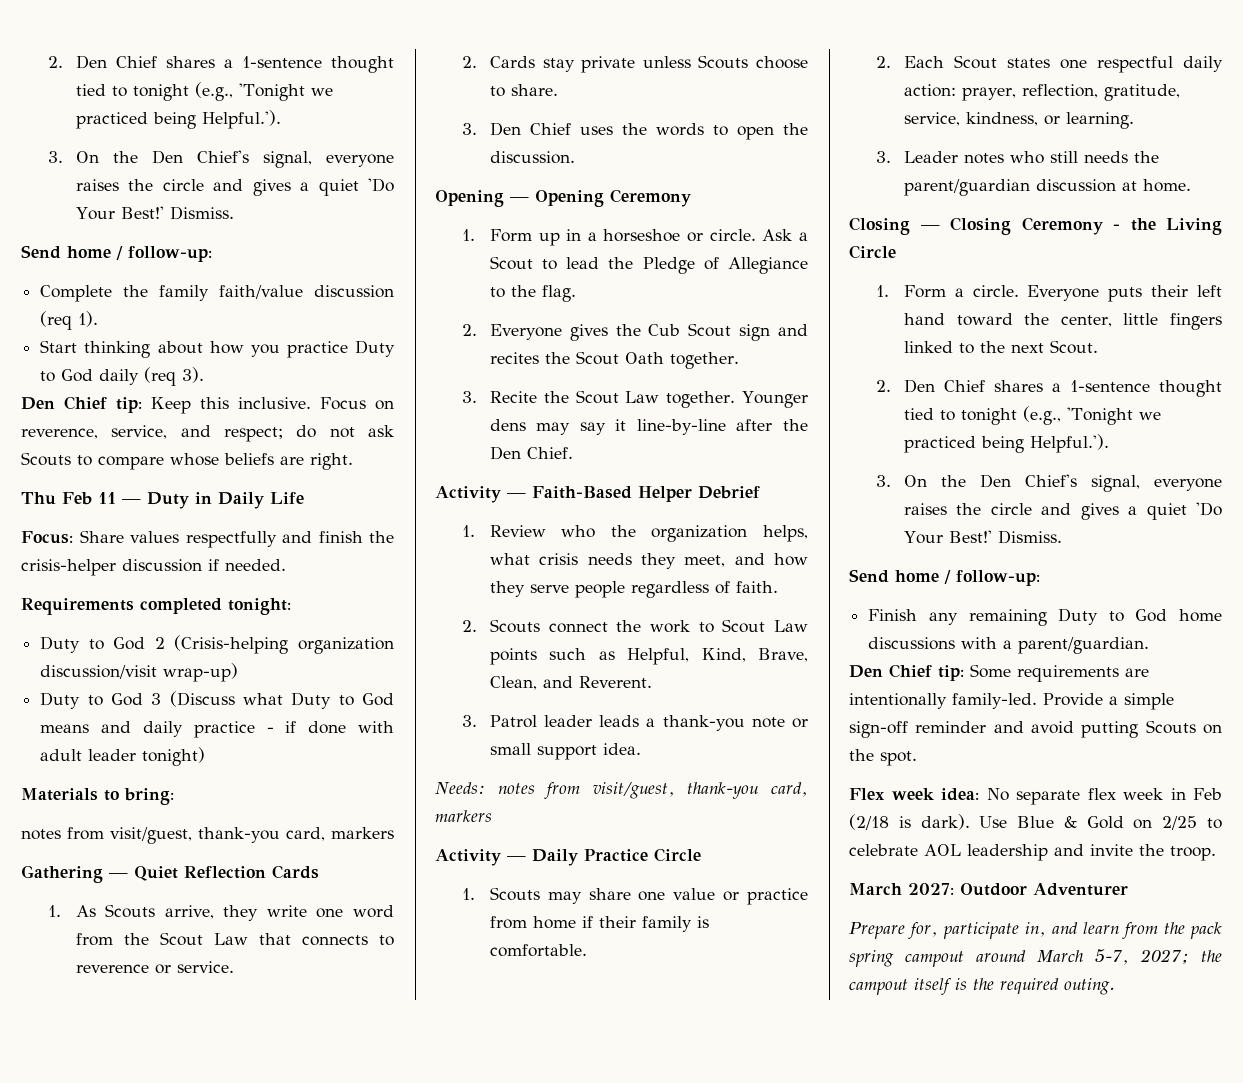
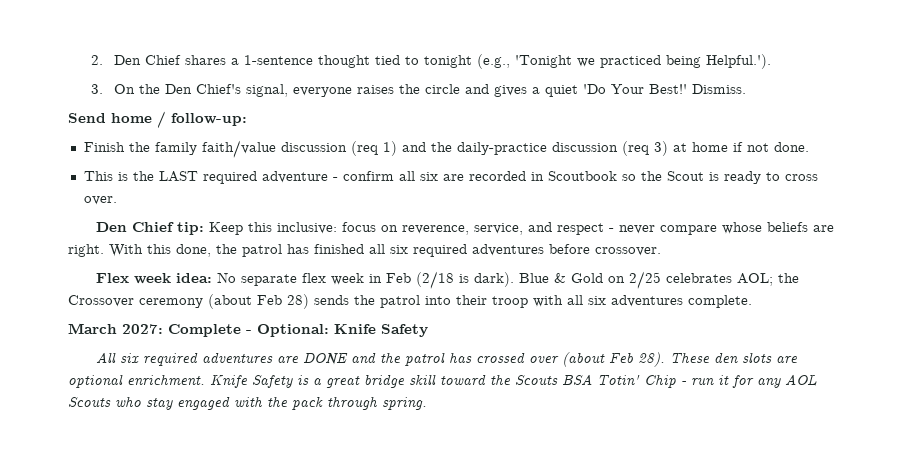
- Complete the family faith/value discussion (req 1).
- Start thinking about how you practice Duty to God daily (req 3).
- Den Chief tip: Keep this inclusive. Focus on reverence, service, and respect; do not ask Scouts to compare whose beliefs are right.
- Thu Feb 11 — Duty in Daily Life
- Focus: Share values respectfully and finish the crisis-helper discussion if needed.
- Requirements completed tonight:
- Duty to God 2 (Crisis-helping organization discussion/visit wrap-up)
- Duty to God 3 (Discuss what Duty to God means and daily practice - if done with adult leader tonight)
- Materials to bring:
- notes from visit/guest, thank-you card, markers
- Gathering — Quiet Reflection Cards
- 1. As Scouts arrive, they write one word from the Scout Law that connects to reverence or service.
- 2. Cards stay private unless Scouts choose to share.
- 3. Den Chief uses the words to open the discussion.
- Opening — Opening Ceremony
- 1. Form up in a horseshoe or circle. Ask a Scout to lead the Pledge of Allegiance to the flag.
- 2. Everyone gives the Cub Scout sign and recites the Scout Oath together.
- 3. Recite the Scout Law together. Younger dens may say it line-by-line after the Den Chief.
- Activity — Faith-Based Helper Debrief
- 1. Review who the organization helps, what crisis needs they meet, and how they serve people regardless of faith.
- 2. Scouts connect the work to Scout Law points such as Helpful, Kind, Brave, Clean, and Reverent.
- 3. Patrol leader leads a thank-you note or small support idea.
- Needs: notes from visit/guest, thank-you card, markers
- Activity — Daily Practice Circle
- 1. Scouts may share one value or practice from home if their family is comfortable.
- 2. Each Scout states one respectful daily action: prayer, reflection, gratitude, service, kindness, or learning.
- 3. Leader notes who still needs the parent/guardian discussion at home.
- Closing — Closing Ceremony - the Living Circle
- 1. Form a circle. Everyone puts their left hand toward the center, little fingers linked to the next Scout.
- 2. Den Chief shares a 1-sentence thought tied to tonight (e.g., 'Tonight we practiced being Helpful.').
- 3. On the Den Chief's signal, everyone raises the circle and gives a quiet 'Do Your Best!' Dismiss.
- Send home / follow-up:
- Finish any remaining Duty to God home discussions with a parent/guardian.
- Den Chief tip: Some requirements are intentionally family-led. Provide a simple sign-off reminder and avoid putting Scouts on the spot.
+ Finish the family faith/value discussion (req 1) and the daily-practice discussion (req 3) at home if not done.
+ This is the LAST required adventure - confirm all six are recorded in Scoutbook so the Scout is ready to cross over.
+ Den Chief tip: Keep this inclusive: focus on reverence, service, and respect - never compare whose beliefs are right. With this done, the patrol has finished all six required adventures before crossover.
- Use Blue & Gold on 2/25 to celebrate AOL leadership and invite the troop.
- March 2027: Outdoor Adventurer
- Prepare for, participate in, and learn from the pack spring campout around March 5-7, 2027; the campout itself is the required outing.
+ Blue & Gold on 2/25 celebrates AOL; the Crossover ceremony (about Feb 28) sends the patrol into their troop with all six adventures complete.
+ March 2027: Complete - Optional: Knife Safety
+ All six required adventures are DONE and the patrol has crossed over (about Feb 28). These den slots are optional enrichment. Knife Safety is a great bridge skill toward the Scouts BSA Totin' Chip - run it for any AOL Scouts who stay engaged with the pack through spring.

